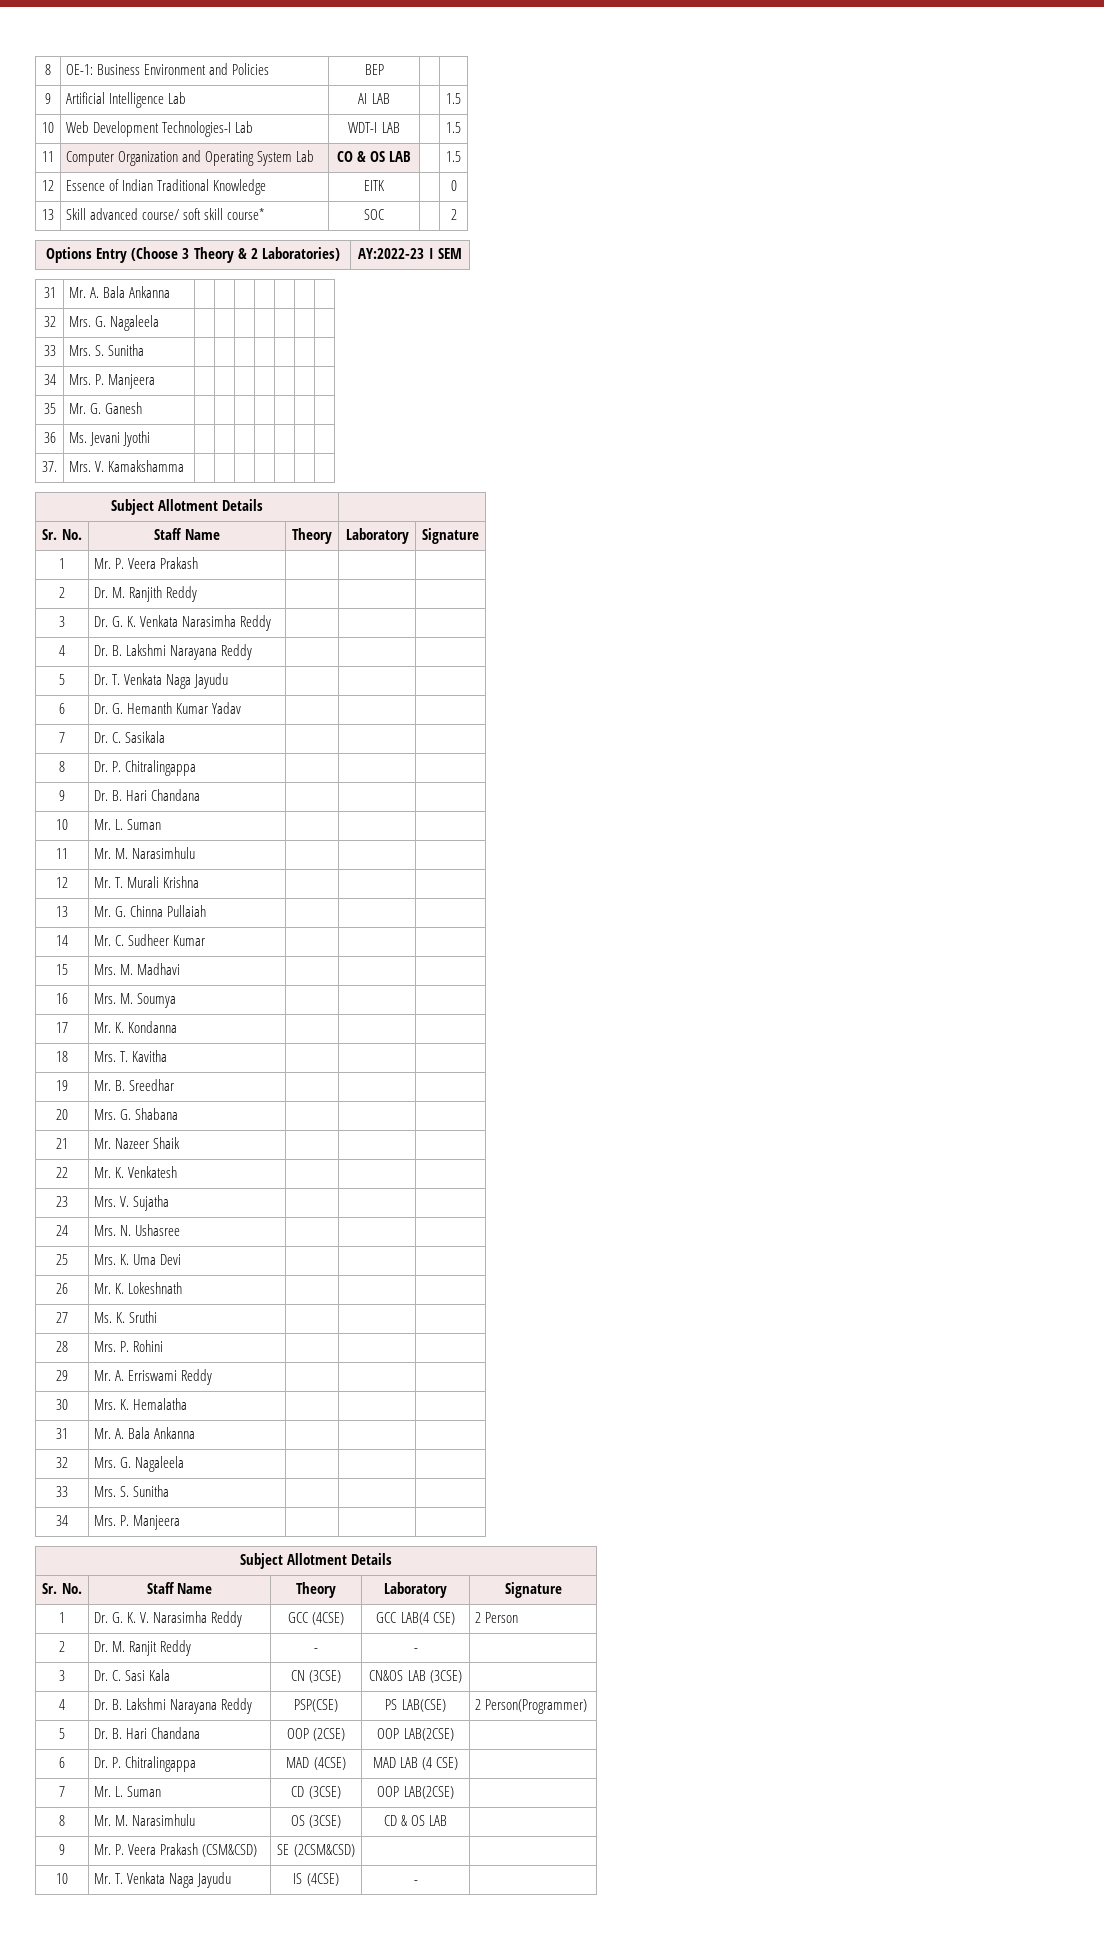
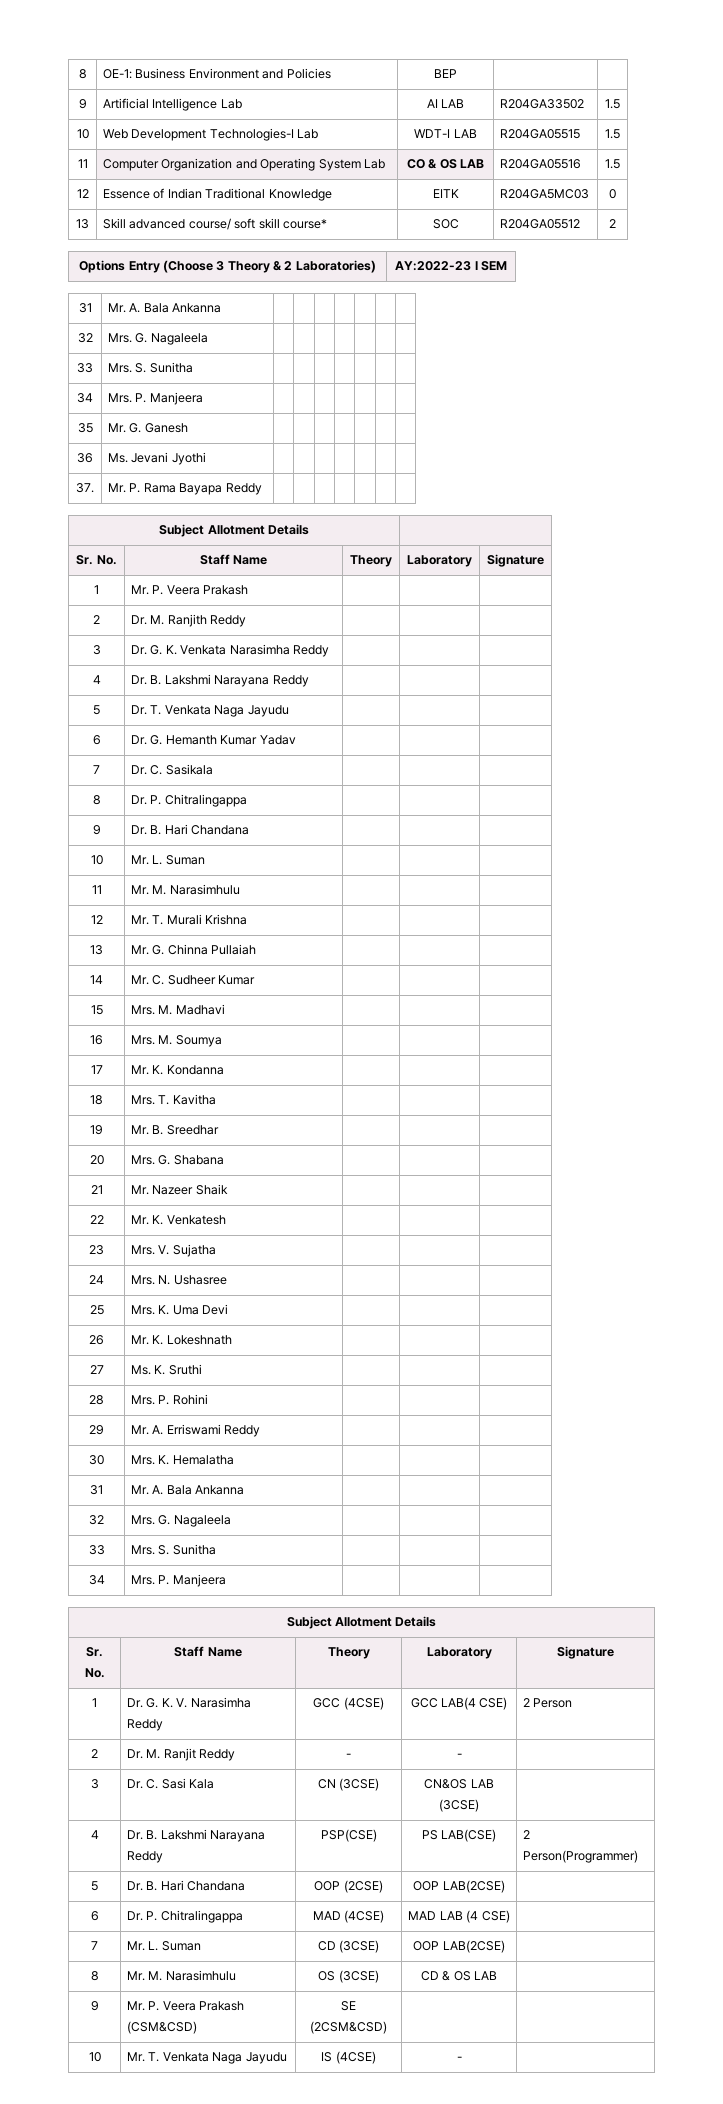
- 9 | Artificial Intelligence Lab | AI LAB | | 1.5
+ 9 | Artificial Intelligence Lab | AI LAB | R204GA33502 | 1.5
- 10 | Web Development Technologies-I Lab | WDT-I LAB | | 1.5
+ 10 | Web Development Technologies-I Lab | WDT-I LAB | R204GA05515 | 1.5
- 11 | Computer Organization and Operating System Lab | CO & OS LAB | | 1.5
+ 11 | Computer Organization and Operating System Lab | CO & OS LAB | R204GA05516 | 1.5
- 12 | Essence of Indian Traditional Knowledge | EITK | | 0
+ 12 | Essence of Indian Traditional Knowledge | EITK | R204GA5MC03 | 0
- 13 | Skill advanced course/ soft skill course* | SOC | | 2
+ 13 | Skill advanced course/ soft skill course* | SOC | R204GA05512 | 2
- 37. | Mrs. V. Kamakshamma | | | | | | |
+ 37. | Mr. P. Rama Bayapa Reddy | | | | | | |

